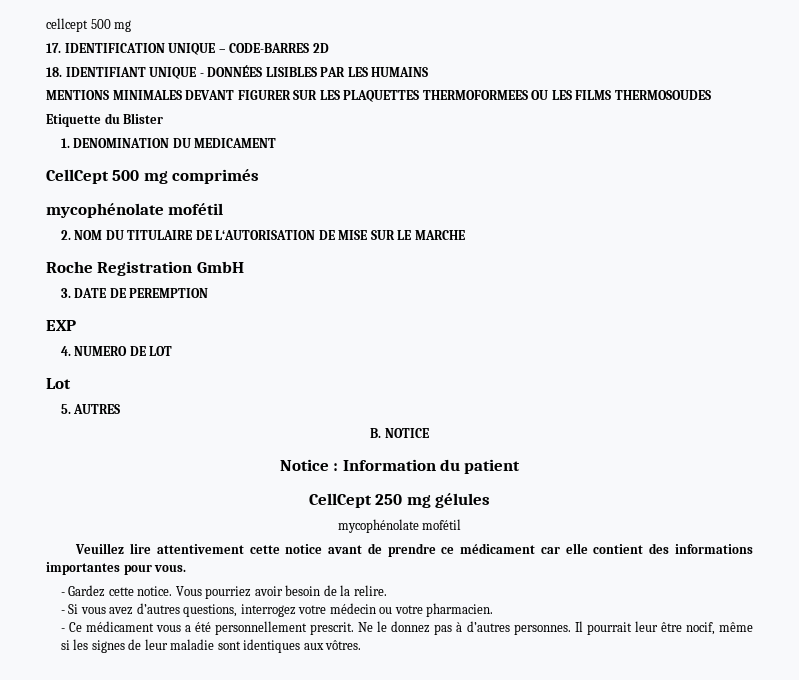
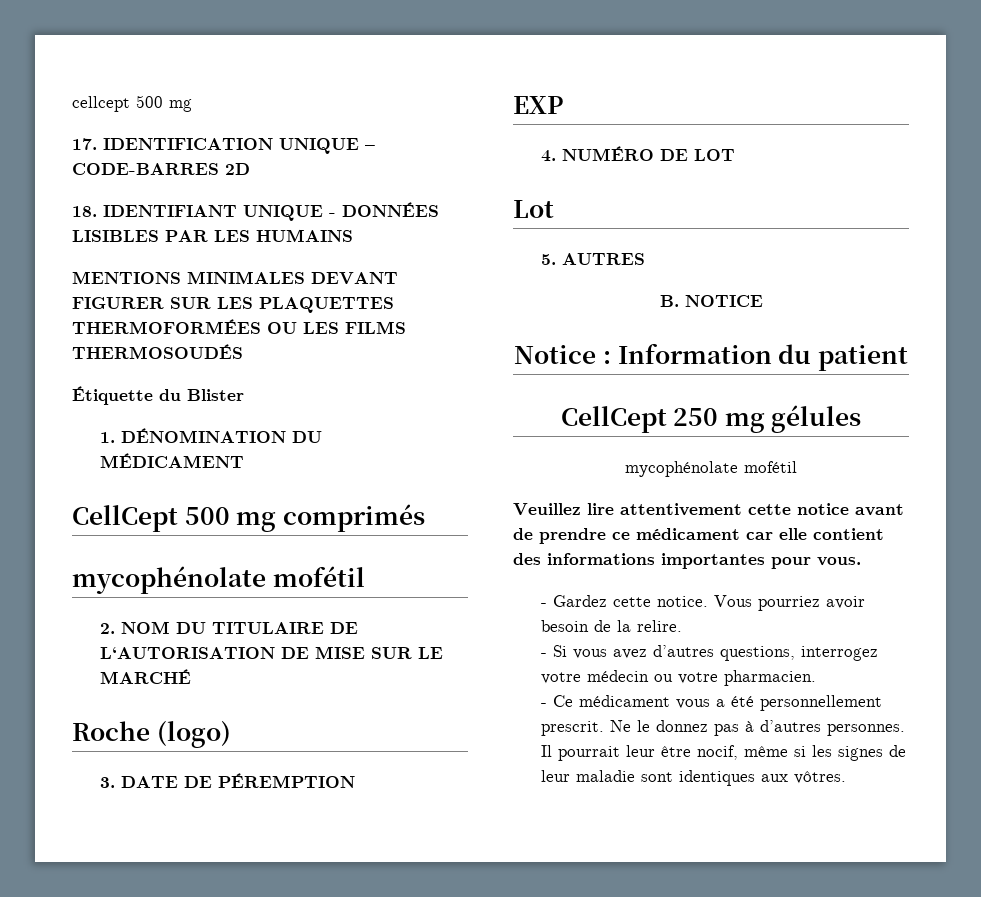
- MENTIONS MINIMALES DEVANT FIGURER SUR LES PLAQUETTES THERMOFORMEES OU LES FILMS THERMOSOUDES
- Etiquette du Blister
+ MENTIONS MINIMALES DEVANT FIGURER SUR LES PLAQUETTES THERMOFORMÉES OU LES FILMS THERMOSOUDÉS
+ Étiquette du Blister
- 1. DENOMINATION DU MEDICAMENT
+ 1. DÉNOMINATION DU MÉDICAMENT
- 2. NOM DU TITULAIRE DE L‘AUTORISATION DE MISE SUR LE MARCHE
+ 2. NOM DU TITULAIRE DE L‘AUTORISATION DE MISE SUR LE MARCHÉ
- Roche Registration GmbH
+ Roche (logo)
- 3. DATE DE PEREMPTION
+ 3. DATE DE PÉREMPTION
- 4. NUMERO DE LOT
+ 4. NUMÉRO DE LOT

